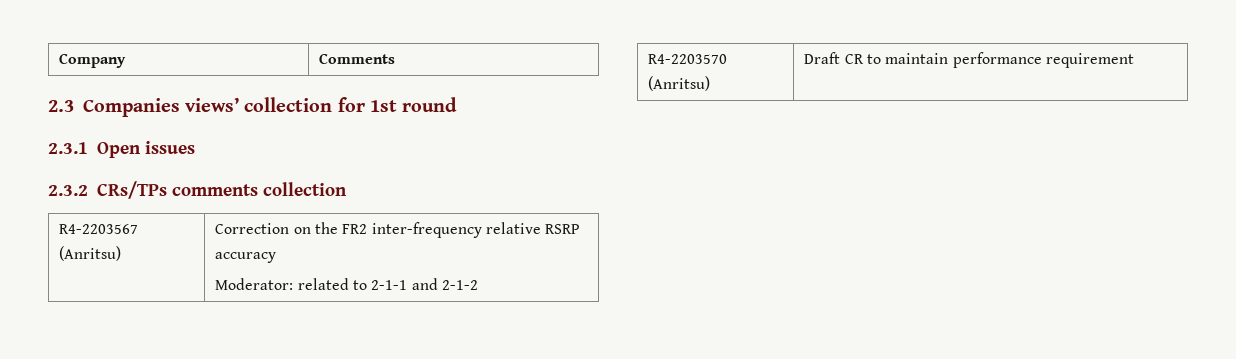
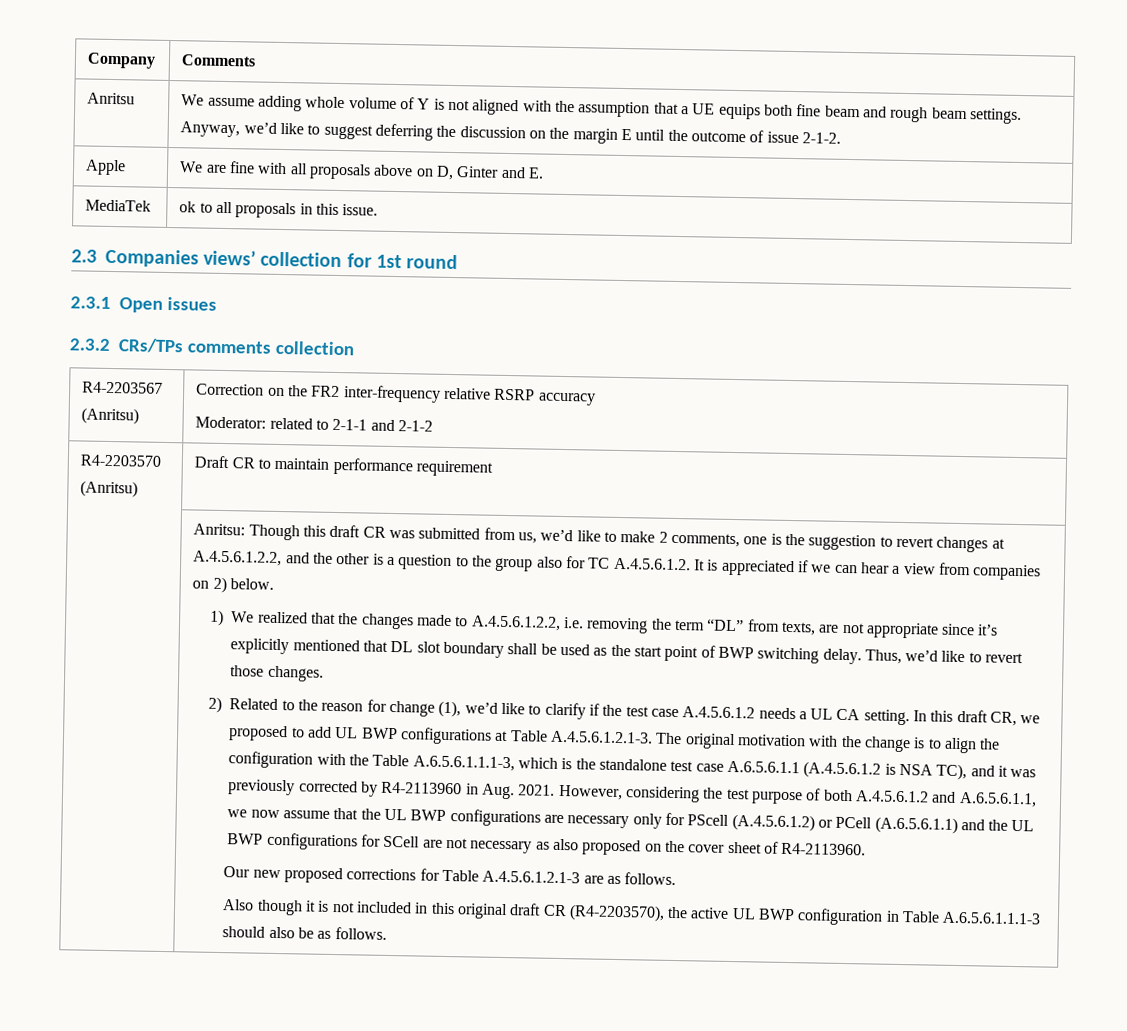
+ Anritsu | We assume adding whole volume of Y is not aligned with the assumption that a UE equips both fine beam and rough beam settings. Anyway, we’d like to suggest deferring the discussion on the margin E until the outcome of issue 2-1-2.
+ Apple | We are fine with all proposals above on D, Ginter and E.
+ MediaTek | ok to all proposals in this issue.
+ Anritsu: Though this draft CR was submitted from us, we’d like to make 2 comments, one is the suggestion to revert changes at A.4.5.6.1.2.2, and the other is a question to the group also for TC A.4.5.6.1.2. It is appreciated if we can hear a view from companies on 2) below.
+ 1) We realized that the changes made to A.4.5.6.1.2.2, i.e. removing the term “DL” from texts, are not appropriate since it’s explicitly mentioned that DL slot boundary shall be used as the start point of BWP switching delay. Thus, we’d like to revert those changes.
+ 2) Related to the reason for change (1), we’d like to clarify if the test case A.4.5.6.1.2 needs a UL CA setting. In this draft CR, we proposed to add UL BWP configurations at Table A.4.5.6.1.2.1-3. The original motivation with the change is to align the configuration with the Table A.6.5.6.1.1.1-3, which is the standalone test case A.6.5.6.1.1 (A.4.5.6.1.2 is NSA TC), and it was previously corrected by R4-2113960 in Aug. 2021. However, considering the test purpose of both A.4.5.6.1.2 and A.6.5.6.1.1, we now assume that the UL BWP configurations are necessary only for PScell (A.4.5.6.1.2) or PCell (A.6.5.6.1.1) and the UL BWP configurations for SCell are not necessary as also proposed on the cover sheet of R4-2113960.
+ Our new proposed corrections for Table A.4.5.6.1.2.1-3 are as follows.
+ Also though it is not included in this original draft CR (R4-2203570), the active UL BWP configuration in Table A.6.5.6.1.1.1-3 should also be as follows.

